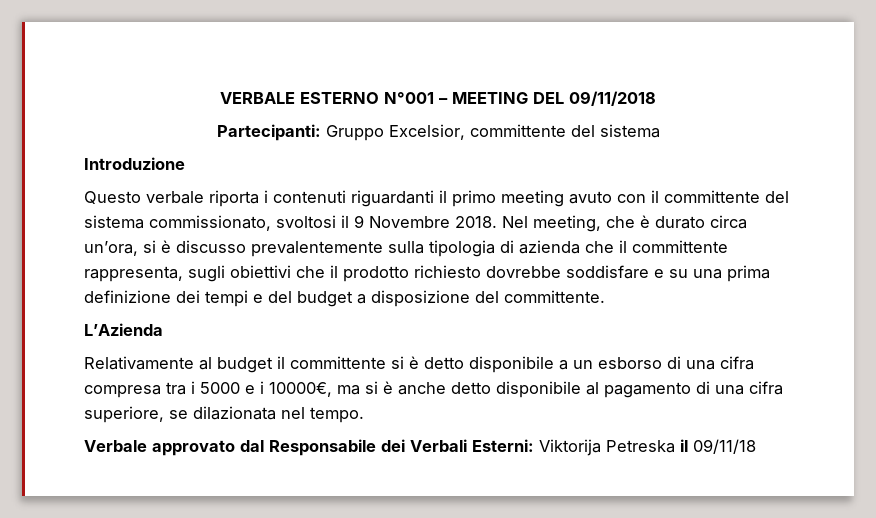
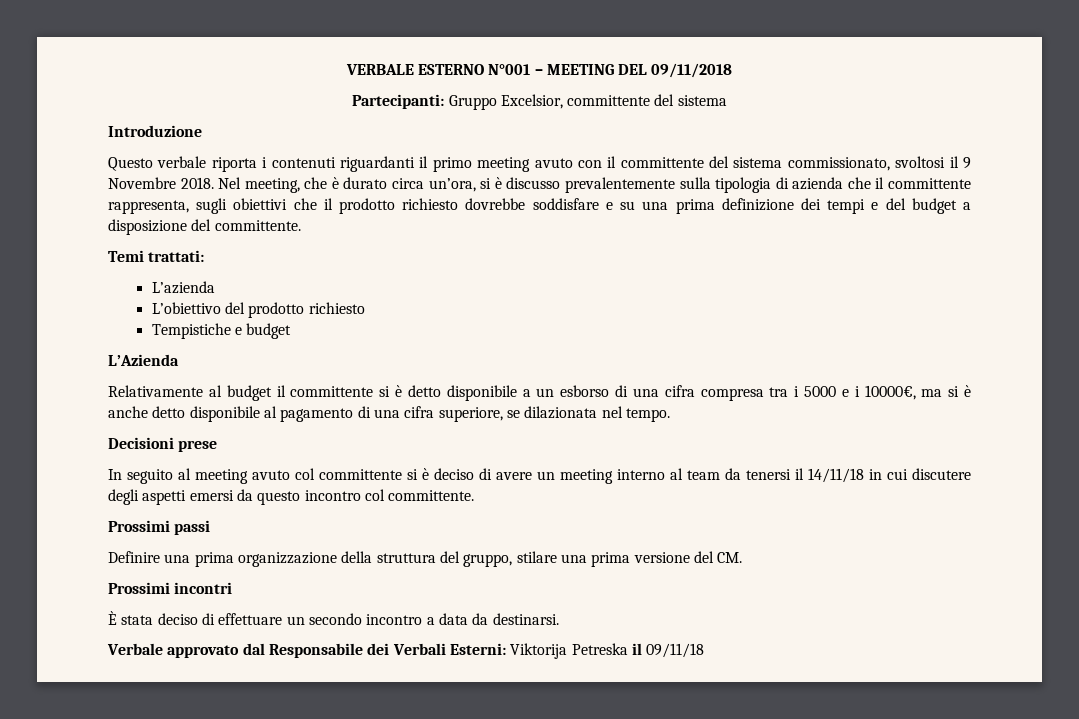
+ Temi trattati:
+ L’azienda
+ L’obiettivo del prodotto richiesto
+ Tempistiche e budget
+ Decisioni prese
+ In seguito al meeting avuto col committente si è deciso di avere un meeting interno al team da tenersi il 14/11/18 in cui discutere degli aspetti emersi da questo incontro col committente.
+ Prossimi passi
+ Definire una prima organizzazione della struttura del gruppo, stilare una prima versione del CM.
+ Prossimi incontri
+ È stata deciso di effettuare un secondo incontro a data da destinarsi.

